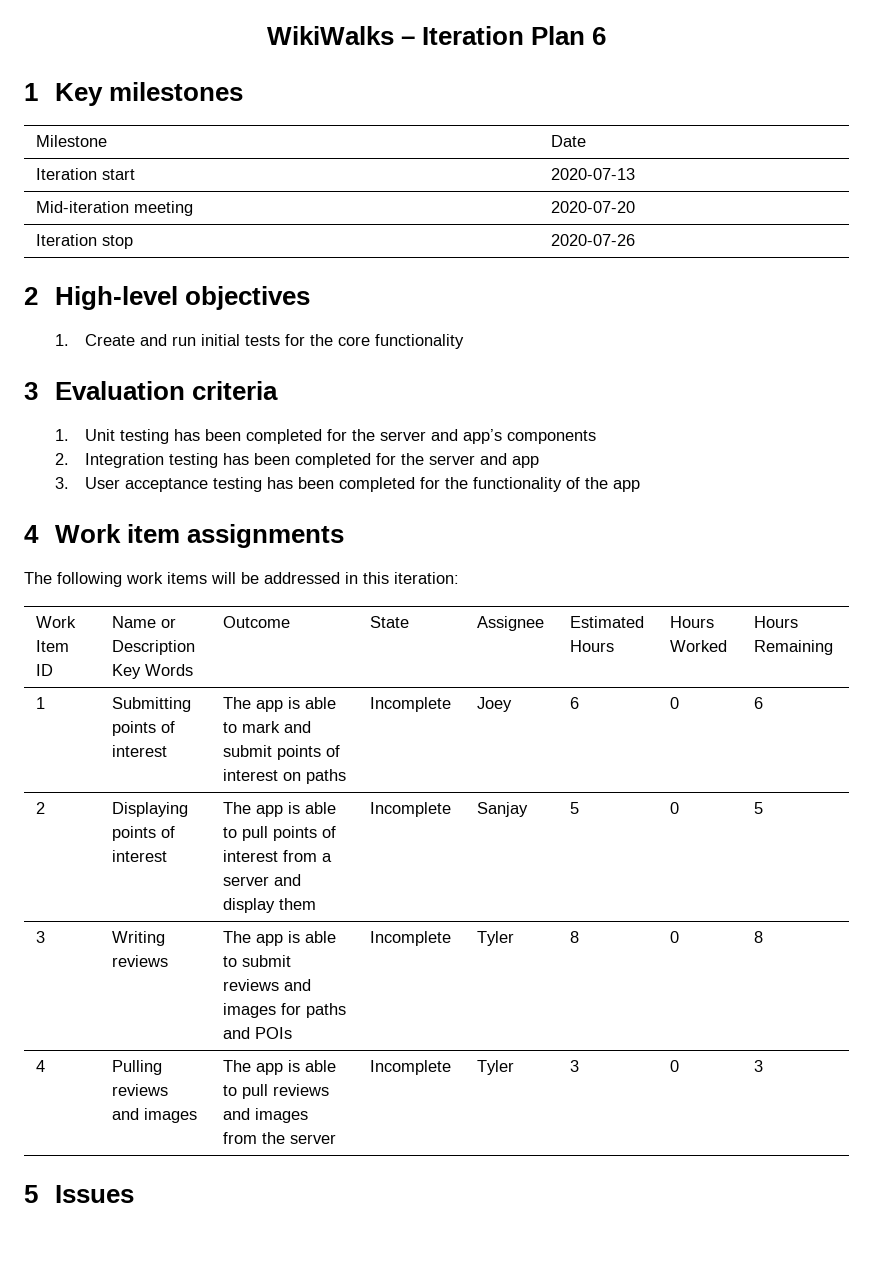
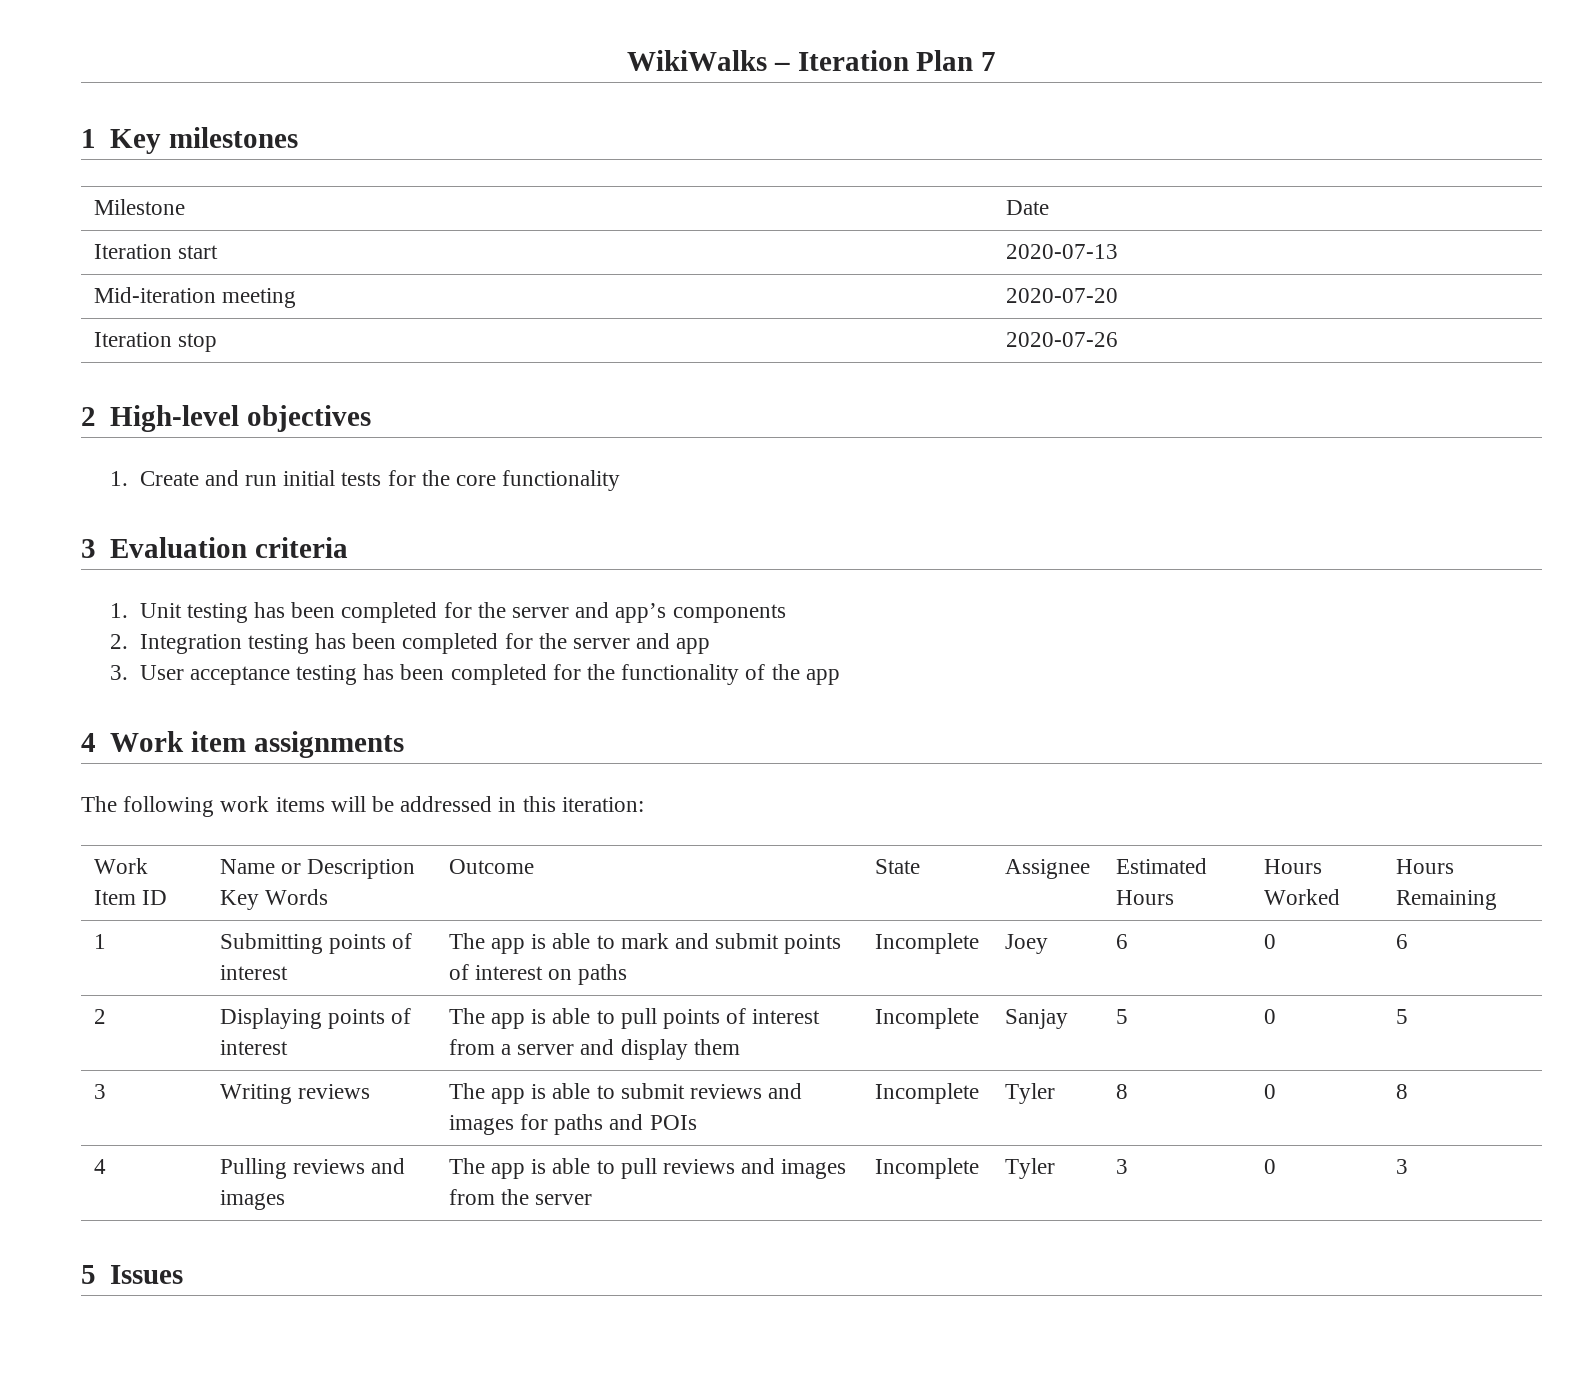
- WikiWalks – Iteration Plan 6
+ WikiWalks – Iteration Plan 7

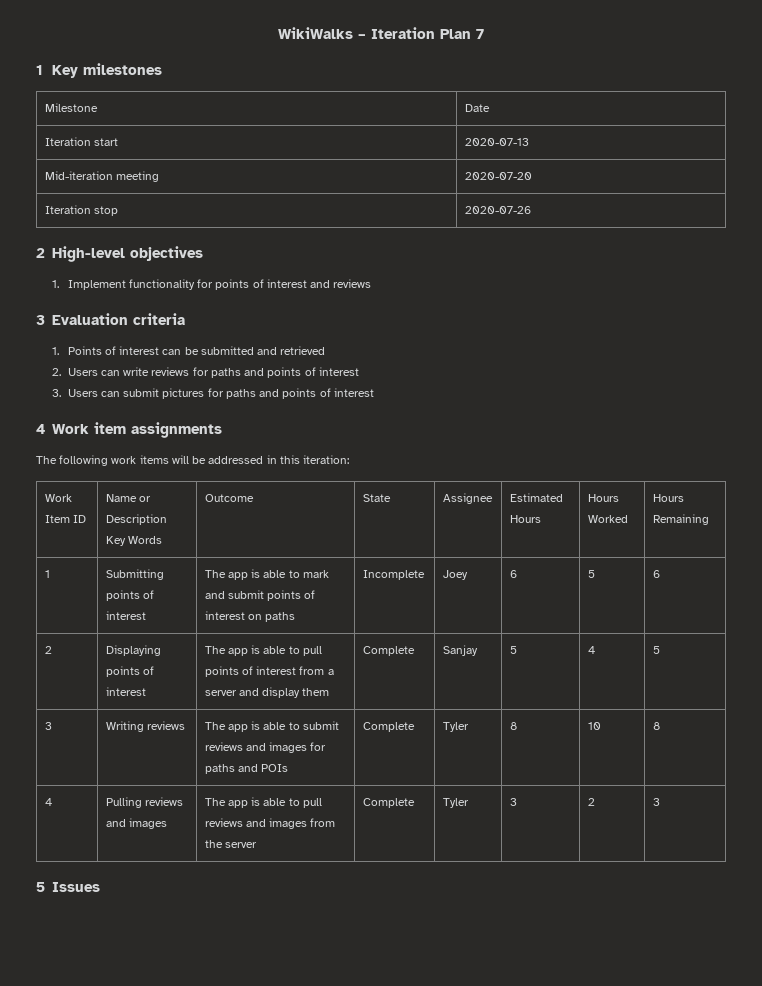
- 1. Create and run initial tests for the core functionality
+ 1. Implement functionality for points of interest and reviews
  3 Evaluation criteria
- 1. Unit testing has been completed for the server and app’s components
- 2. Integration testing has been completed for the server and app
- 3. User acceptance testing has been completed for the functionality of the app
+ 1. Points of interest can be submitted and retrieved
+ 2. Users can write reviews for paths and points of interest
+ 3. Users can submit pictures for paths and points of interest
- 1 | Submitting points of interest | The app is able to mark and submit points of interest on paths | Incomplete | Joey | 6 | 0 | 6
+ 1 | Submitting points of interest | The app is able to mark and submit points of interest on paths | Incomplete | Joey | 6 | 5 | 6
- 2 | Displaying points of interest | The app is able to pull points of interest from a server and display them | Incomplete | Sanjay | 5 | 0 | 5
+ 2 | Displaying points of interest | The app is able to pull points of interest from a server and display them | Complete | Sanjay | 5 | 4 | 5
- 3 | Writing reviews | The app is able to submit reviews and images for paths and POIs | Incomplete | Tyler | 8 | 0 | 8
+ 3 | Writing reviews | The app is able to submit reviews and images for paths and POIs | Complete | Tyler | 8 | 10 | 8
- 4 | Pulling reviews and images | The app is able to pull reviews and images from the server | Incomplete | Tyler | 3 | 0 | 3
+ 4 | Pulling reviews and images | The app is able to pull reviews and images from the server | Complete | Tyler | 3 | 2 | 3

